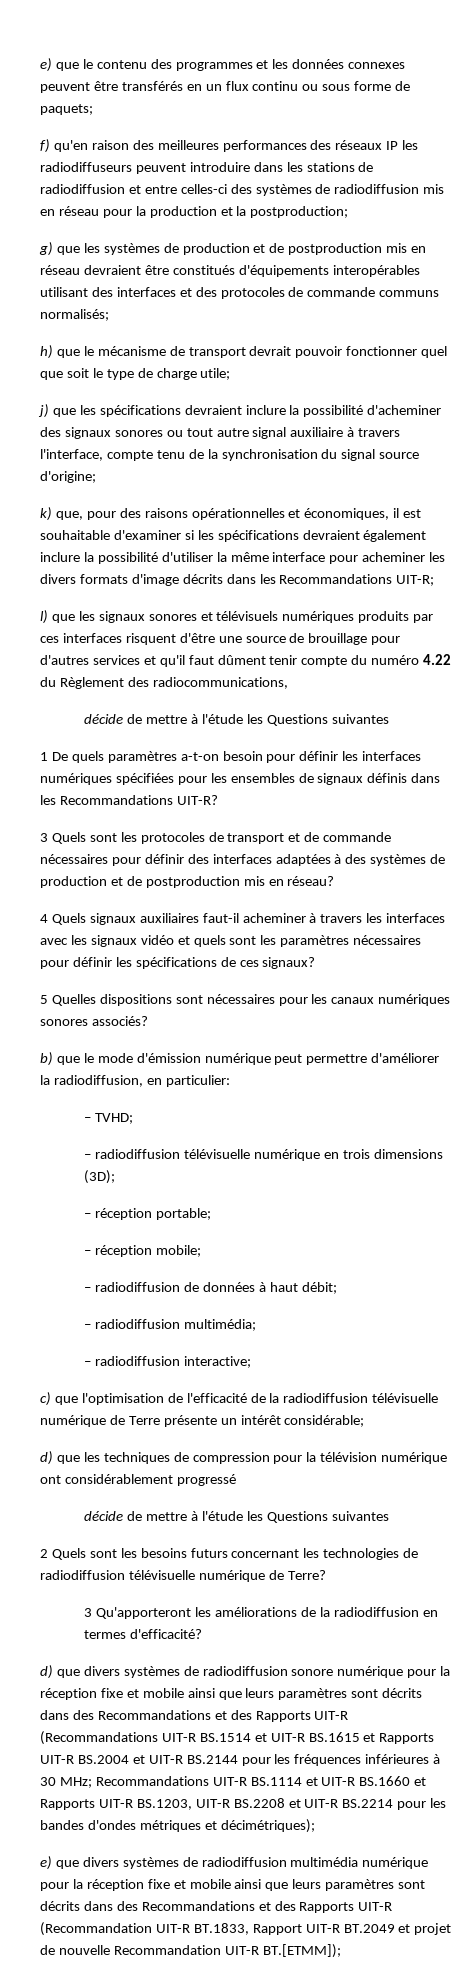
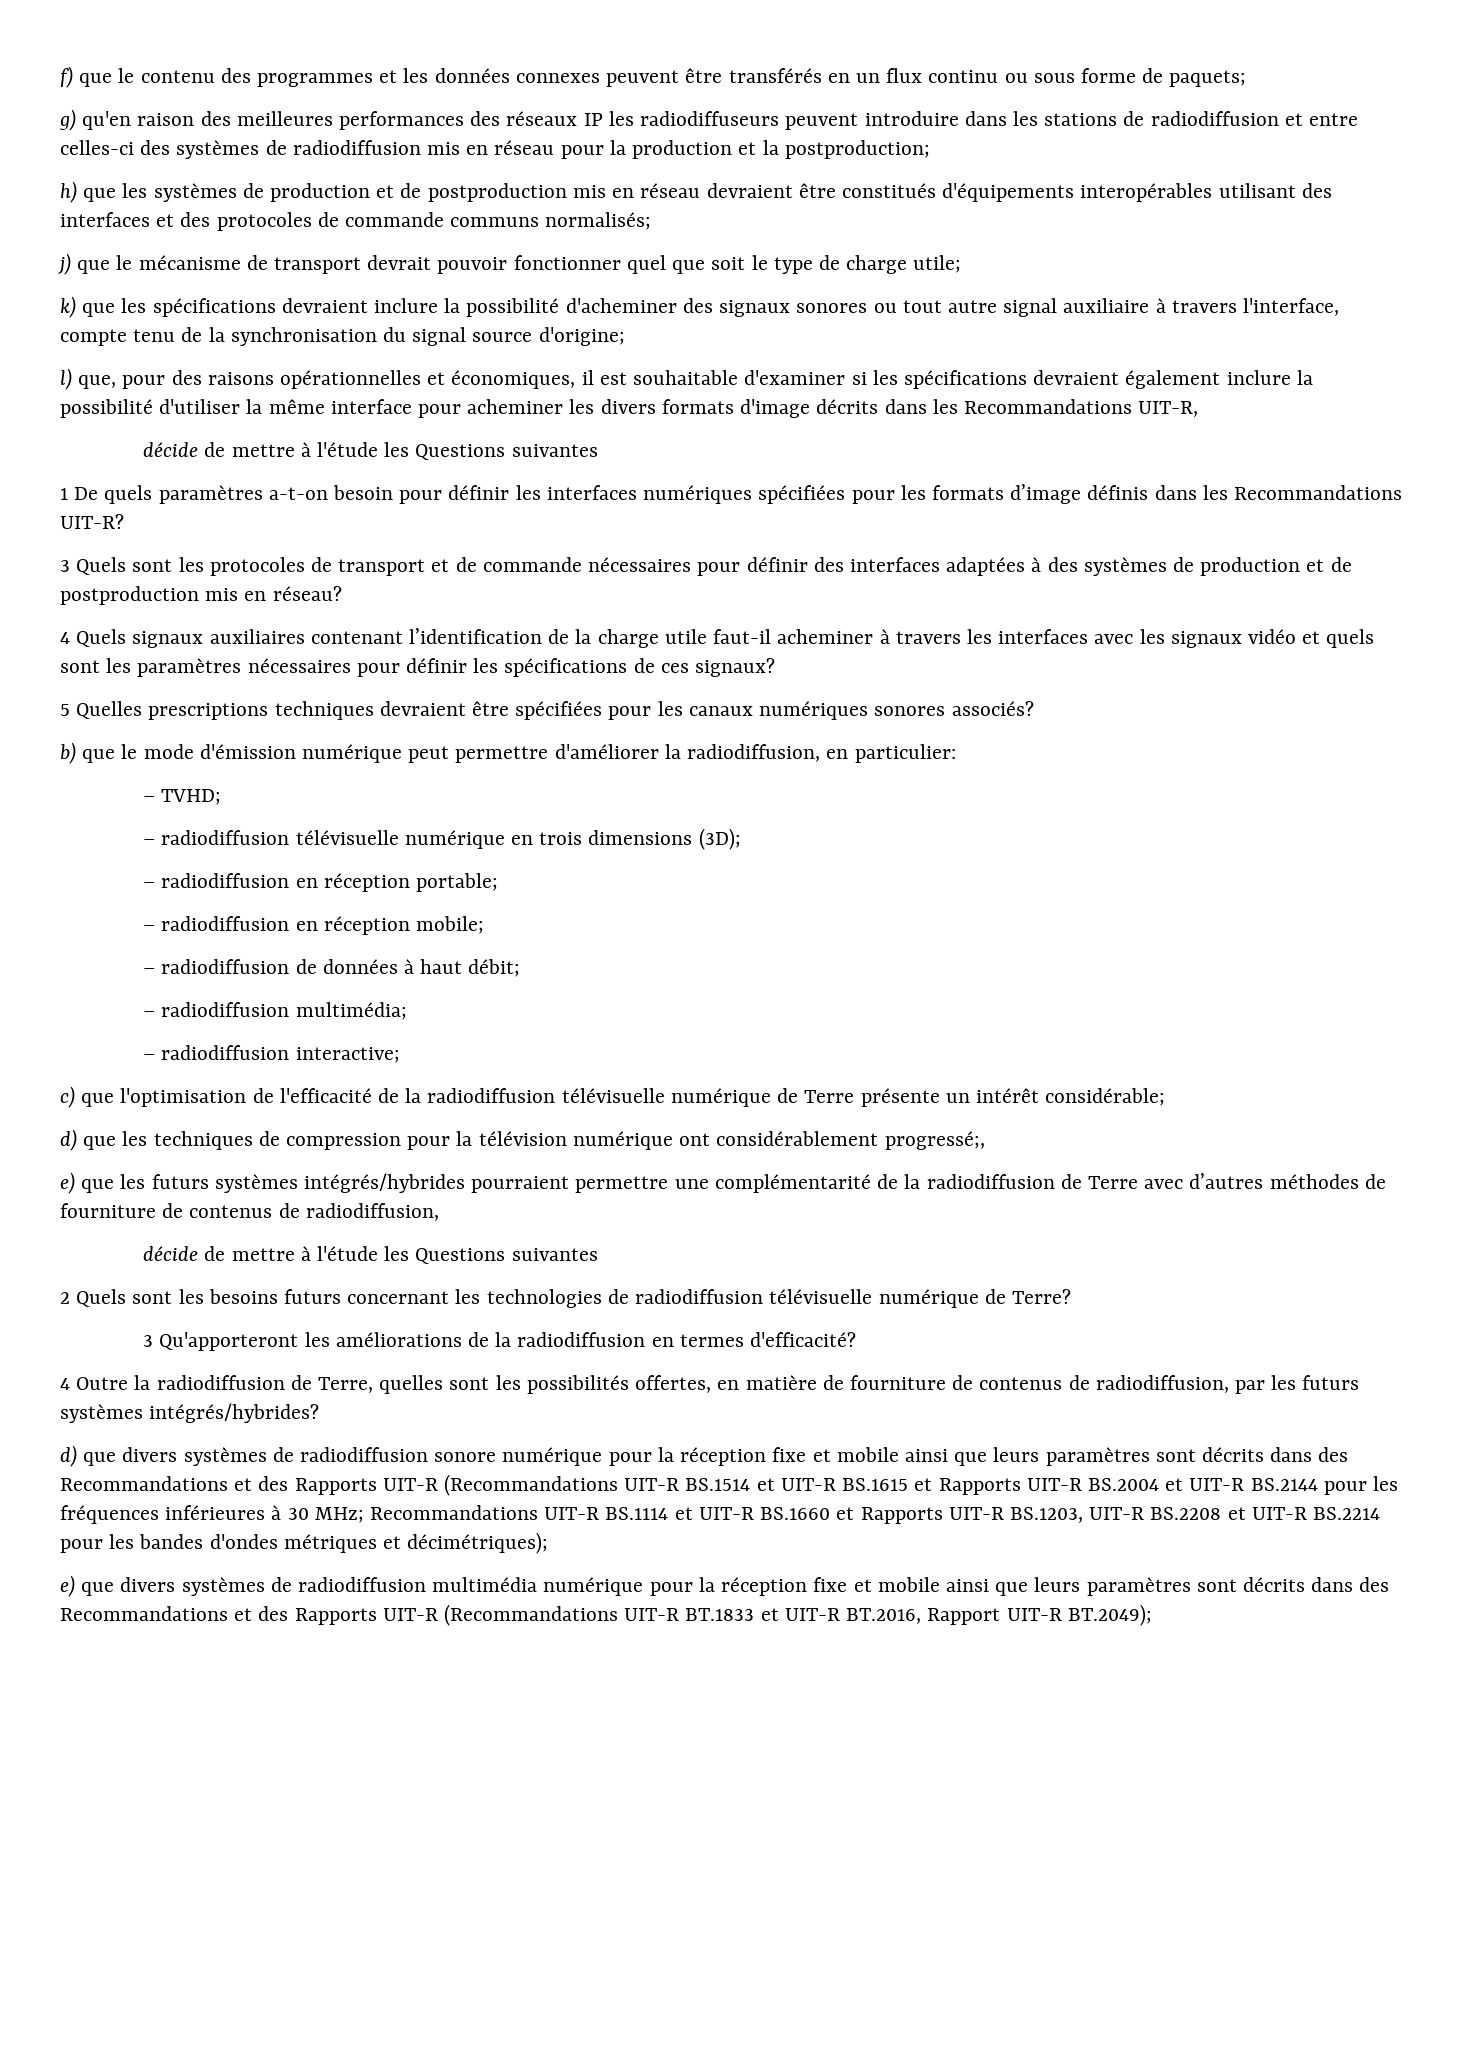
- e) que le contenu des programmes et les données connexes peuvent être transférés en un flux continu ou sous forme de paquets;
+ f) que le contenu des programmes et les données connexes peuvent être transférés en un flux continu ou sous forme de paquets;
- f) qu'en raison des meilleures performances des réseaux IP les radiodiffuseurs peuvent introduire dans les stations de radiodiffusion et entre celles-ci des systèmes de radiodiffusion mis en réseau pour la production et la postproduction;
+ g) qu'en raison des meilleures performances des réseaux IP les radiodiffuseurs peuvent introduire dans les stations de radiodiffusion et entre celles-ci des systèmes de radiodiffusion mis en réseau pour la production et la postproduction;
- g) que les systèmes de production et de postproduction mis en réseau devraient être constitués d'équipements interopérables utilisant des interfaces et des protocoles de commande communs normalisés;
+ h) que les systèmes de production et de postproduction mis en réseau devraient être constitués d'équipements interopérables utilisant des interfaces et des protocoles de commande communs normalisés;
- h) que le mécanisme de transport devrait pouvoir fonctionner quel que soit le type de charge utile;
+ j) que le mécanisme de transport devrait pouvoir fonctionner quel que soit le type de charge utile;
- j) que les spécifications devraient inclure la possibilité d'acheminer des signaux sonores ou tout autre signal auxiliaire à travers l'interface, compte tenu de la synchronisation du signal source d'origine;
+ k) que les spécifications devraient inclure la possibilité d'acheminer des signaux sonores ou tout autre signal auxiliaire à travers l'interface, compte tenu de la synchronisation du signal source d'origine;
- k) que, pour des raisons opérationnelles et économiques, il est souhaitable d'examiner si les spécifications devraient également inclure la possibilité d'utiliser la même interface pour acheminer les divers formats d'image décrits dans les Recommandations UIT-R;
- l) que les signaux sonores et télévisuels numériques produits par ces interfaces risquent d'être une source de brouillage pour d'autres services et qu'il faut dûment tenir compte du numéro 4.22 du Règlement des radiocommunications,
+ l) que, pour des raisons opérationnelles et économiques, il est souhaitable d'examiner si les spécifications devraient également inclure la possibilité d'utiliser la même interface pour acheminer les divers formats d'image décrits dans les Recommandations UIT-R,
- 1 De quels paramètres a-t-on besoin pour définir les interfaces numériques spécifiées pour les ensembles de signaux définis dans les Recommandations UIT-R?
+ 1 De quels paramètres a-t-on besoin pour définir les interfaces numériques spécifiées pour les formats d’image définis dans les Recommandations UIT-R?
- 4 Quels signaux auxiliaires faut-il acheminer à travers les interfaces avec les signaux vidéo et quels sont les paramètres nécessaires pour définir les spécifications de ces signaux?
+ 4 Quels signaux auxiliaires contenant l’identification de la charge utile faut-il acheminer à travers les interfaces avec les signaux vidéo et quels sont les paramètres nécessaires pour définir les spécifications de ces signaux?
- 5 Quelles dispositions sont nécessaires pour les canaux numériques sonores associés?
+ 5 Quelles prescriptions techniques devraient être spécifiées pour les canaux numériques sonores associés?
- – réception portable;
+ – radiodiffusion en réception portable;
- – réception mobile;
+ – radiodiffusion en réception mobile;
- d) que les techniques de compression pour la télévision numérique ont considérablement progressé
+ d) que les techniques de compression pour la télévision numérique ont considérablement progressé;,
+ e) que les futurs systèmes intégrés/hybrides pourraient permettre une complémentarité de la radiodiffusion de Terre avec d’autres méthodes de fourniture de contenus de radiodiffusion,
+ 4 Outre la radiodiffusion de Terre, quelles sont les possibilités offertes, en matière de fourniture de contenus de radiodiffusion, par les futurs systèmes intégrés/hybrides?
- e) que divers systèmes de radiodiffusion multimédia numérique pour la réception fixe et mobile ainsi que leurs paramètres sont décrits dans des Recommandations et des Rapports UIT-R (Recommandation UIT-R BT.1833, Rapport UIT-R BT.2049 et projet de nouvelle Recommandation UIT-R BT.[ETMM]);
+ e) que divers systèmes de radiodiffusion multimédia numérique pour la réception fixe et mobile ainsi que leurs paramètres sont décrits dans des Recommandations et des Rapports UIT-R (Recommandations UIT-R BT.1833 et UIT-R BT.2016, Rapport UIT-R BT.2049);

